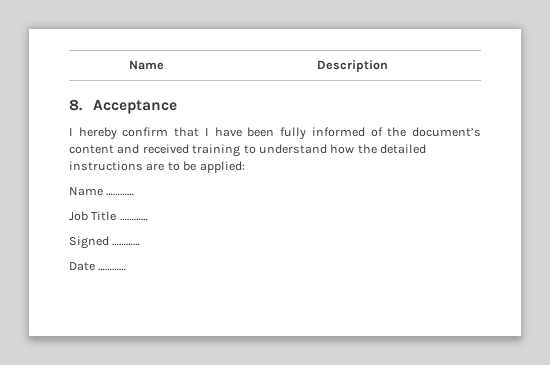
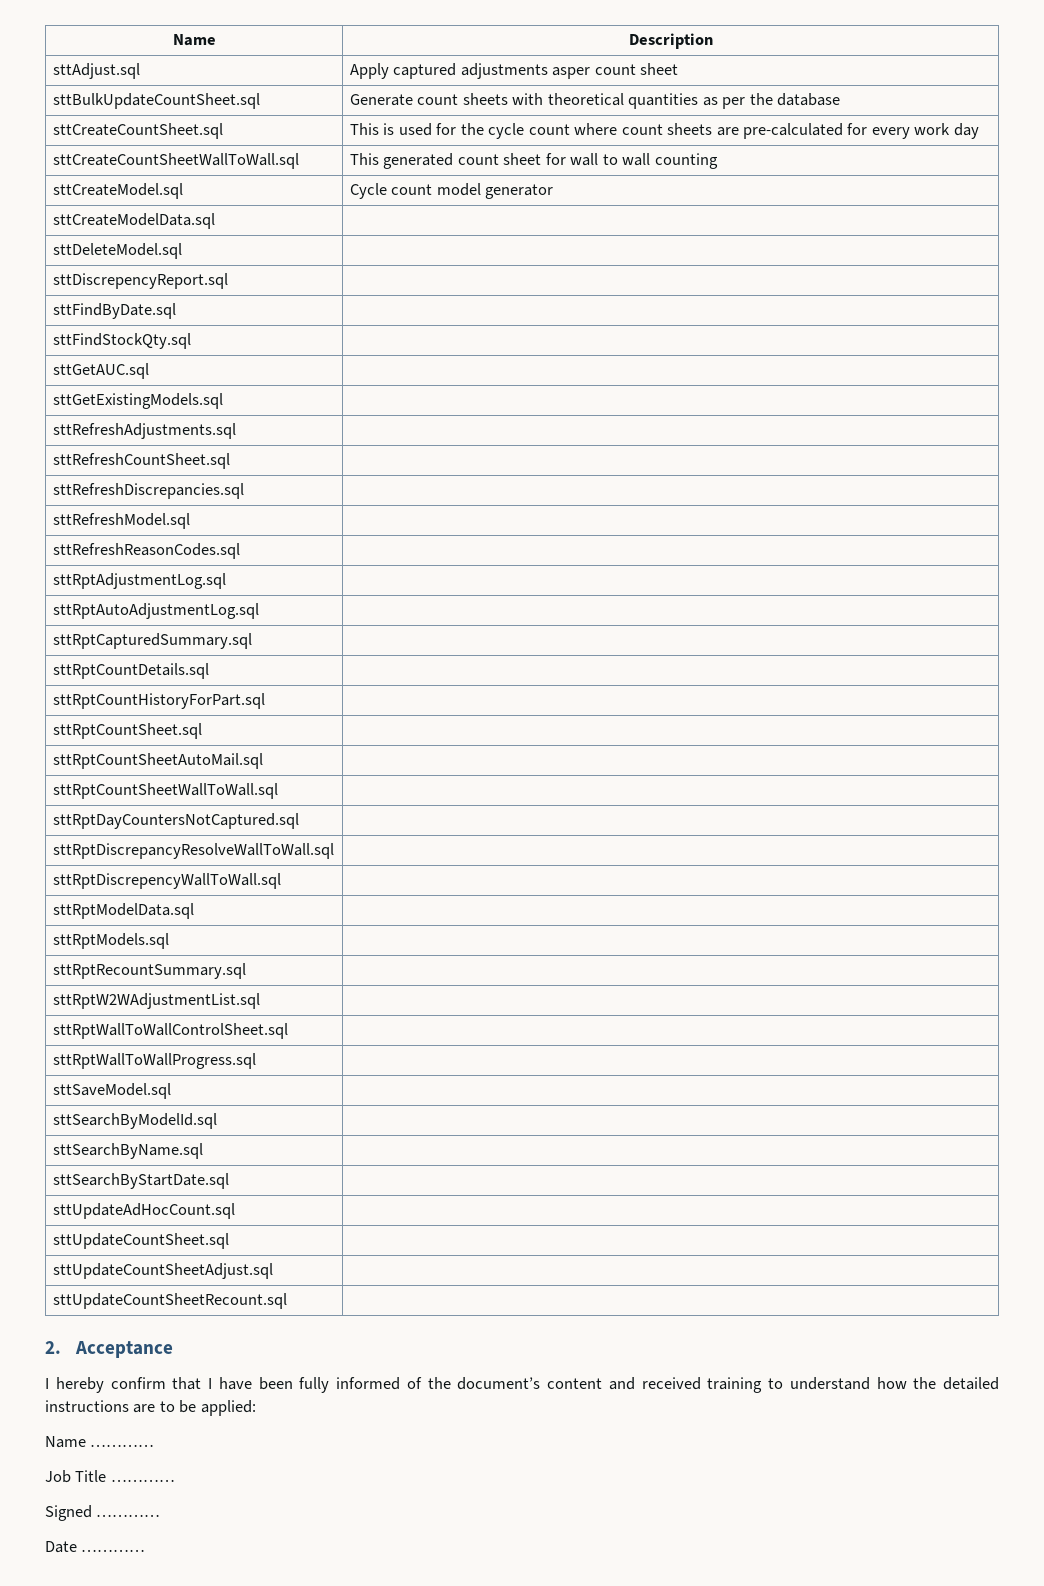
- 8. Acceptance
+ sttAdjust.sql | Apply captured adjustments asper count sheet
+ sttBulkUpdateCountSheet.sql | Generate count sheets with theoretical quantities as per the database
+ sttCreateCountSheet.sql | This is used for the cycle count where count sheets are pre-calculated for every work day
+ sttCreateCountSheetWallToWall.sql | This generated count sheet for wall to wall counting
+ sttCreateModel.sql | Cycle count model generator
+ sttCreateModelData.sql |
+ sttDeleteModel.sql |
+ sttDiscrepencyReport.sql |
+ sttFindByDate.sql |
+ sttFindStockQty.sql |
+ sttGetAUC.sql |
+ sttGetExistingModels.sql |
+ sttRefreshAdjustments.sql |
+ sttRefreshCountSheet.sql |
+ sttRefreshDiscrepancies.sql |
+ sttRefreshModel.sql |
+ sttRefreshReasonCodes.sql |
+ sttRptAdjustmentLog.sql |
+ sttRptAutoAdjustmentLog.sql |
+ sttRptCapturedSummary.sql |
+ sttRptCountDetails.sql |
+ sttRptCountHistoryForPart.sql |
+ sttRptCountSheet.sql |
+ sttRptCountSheetAutoMail.sql |
+ sttRptCountSheetWallToWall.sql |
+ sttRptDayCountersNotCaptured.sql |
+ sttRptDiscrepancyResolveWallToWall.sql |
+ sttRptDiscrepencyWallToWall.sql |
+ sttRptModelData.sql |
+ sttRptModels.sql |
+ sttRptRecountSummary.sql |
+ sttRptW2WAdjustmentList.sql |
+ sttRptWallToWallControlSheet.sql |
+ sttRptWallToWallProgress.sql |
+ sttSaveModel.sql |
+ sttSearchByModelId.sql |
+ sttSearchByName.sql |
+ sttSearchByStartDate.sql |
+ sttUpdateAdHocCount.sql |
+ sttUpdateCountSheet.sql |
+ sttUpdateCountSheetAdjust.sql |
+ sttUpdateCountSheetRecount.sql |
+ 2. Acceptance

